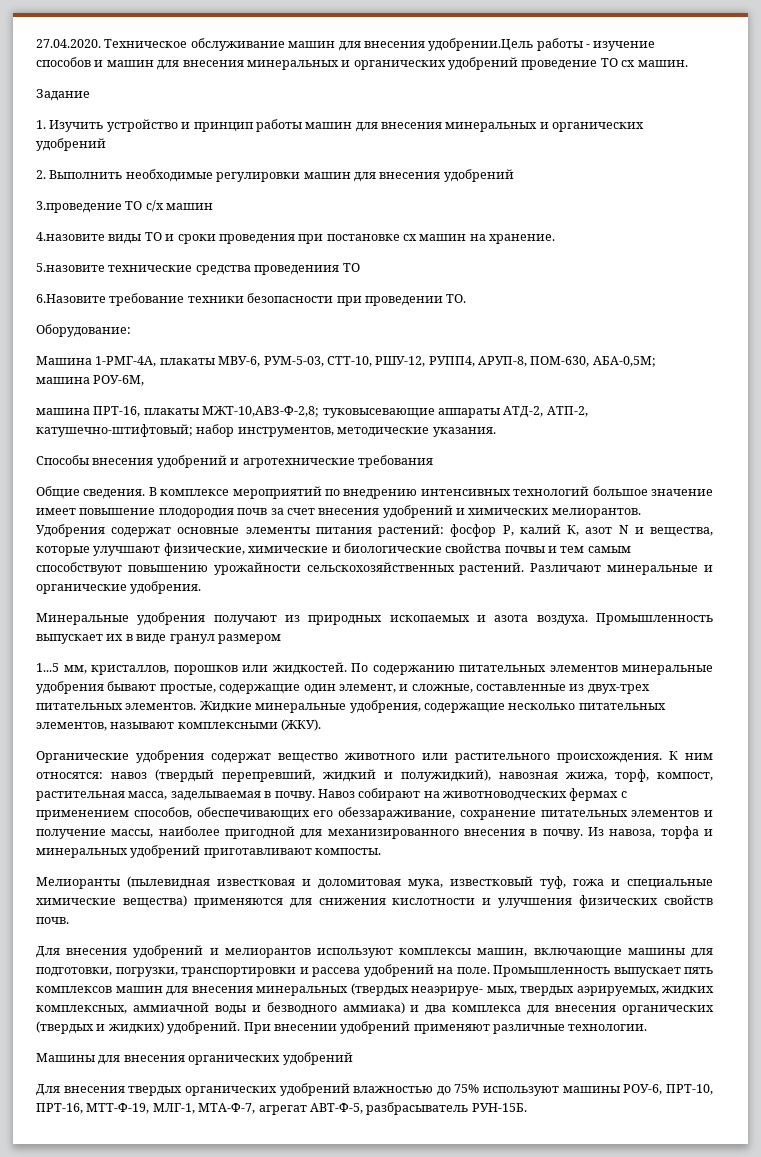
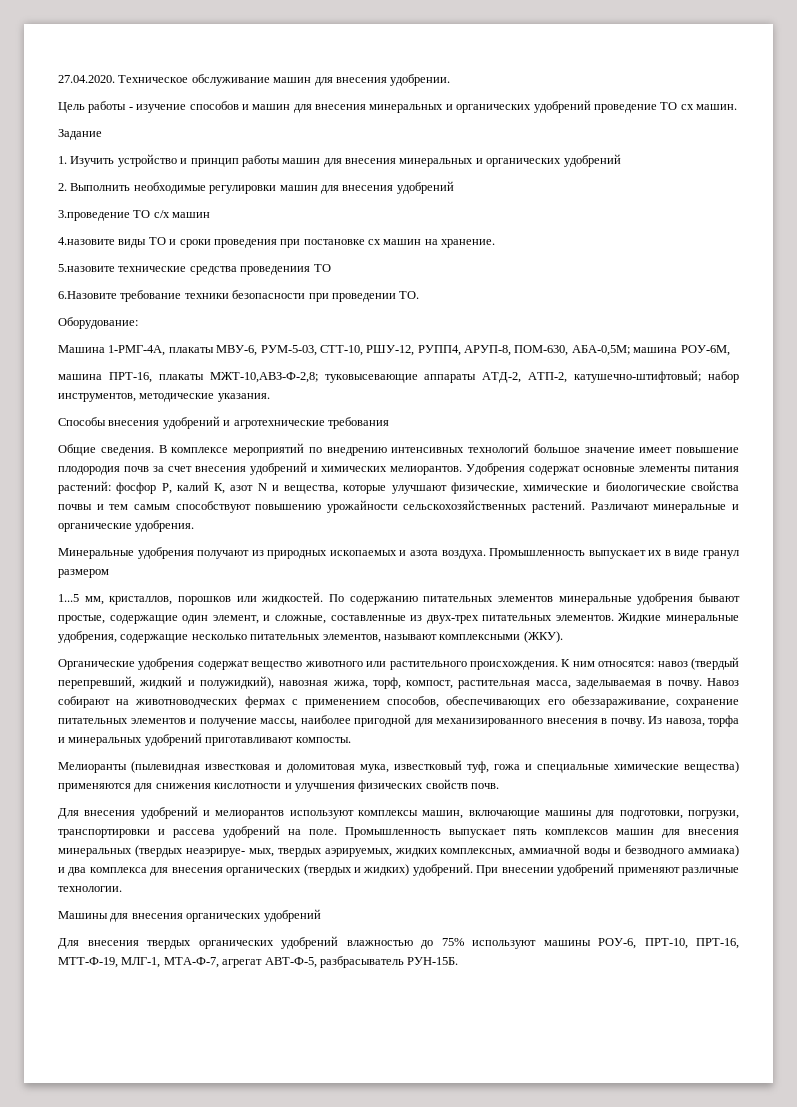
- 27.04.2020. Техническое обслуживание машин для внесения удобрении.Цель работы - изучение способов и машин для внесения минеральных и органических удобрений проведение ТО сх машин.
+ 27.04.2020. Техническое обслуживание машин для внесения удобрении.
+ Цель работы - изучение способов и машин для внесения минеральных и органических удобрений проведение ТО сх машин.

